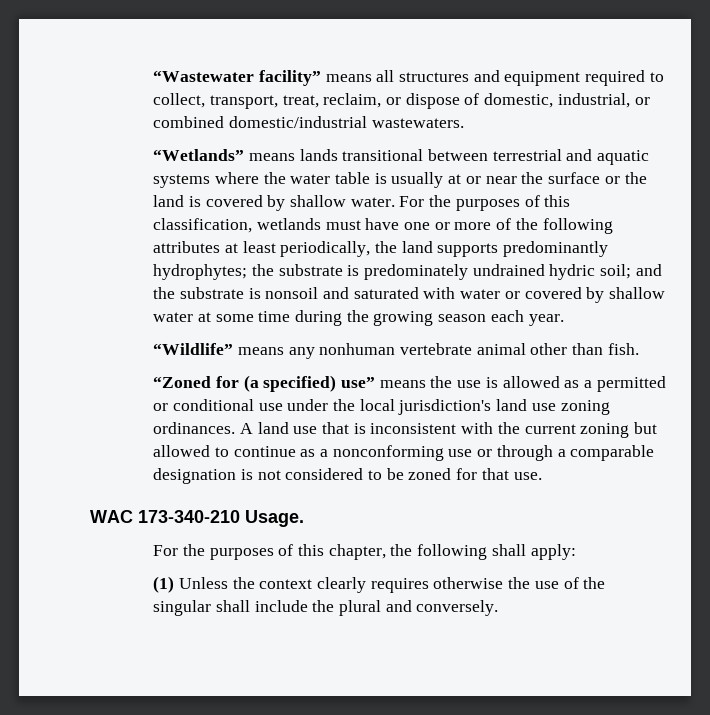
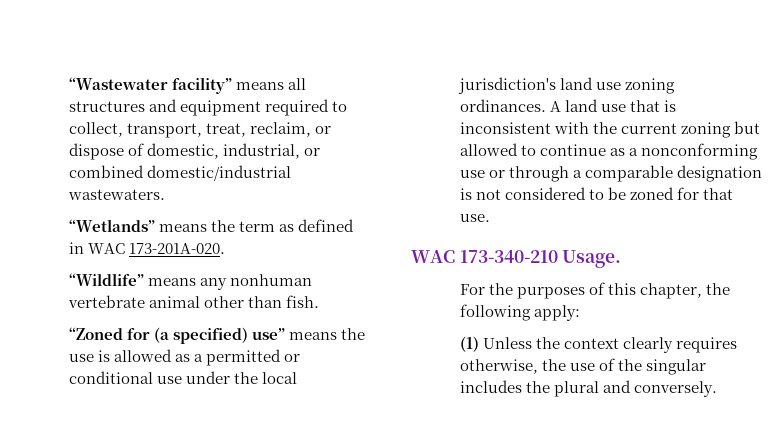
- “Wetlands” means lands transitional between terrestrial and aquatic systems where the water table is usually at or near the surface or the land is covered by shallow water. For the purposes of this classification, wetlands must have one or more of the following attributes at least periodically, the land supports predominantly hydrophytes; the substrate is predominately undrained hydric soil; and the substrate is nonsoil and saturated with water or covered by shallow water at some time during the growing season each year.
+ “Wetlands” means the term as defined in WAC 173-201A-020.
- For the purposes of this chapter, the following shall apply:
+ For the purposes of this chapter, the following apply:
- (1) Unless the context clearly requires otherwise the use of the singular shall include the plural and conversely.
+ (1) Unless the context clearly requires otherwise, the use of the singular includes the plural and conversely.

